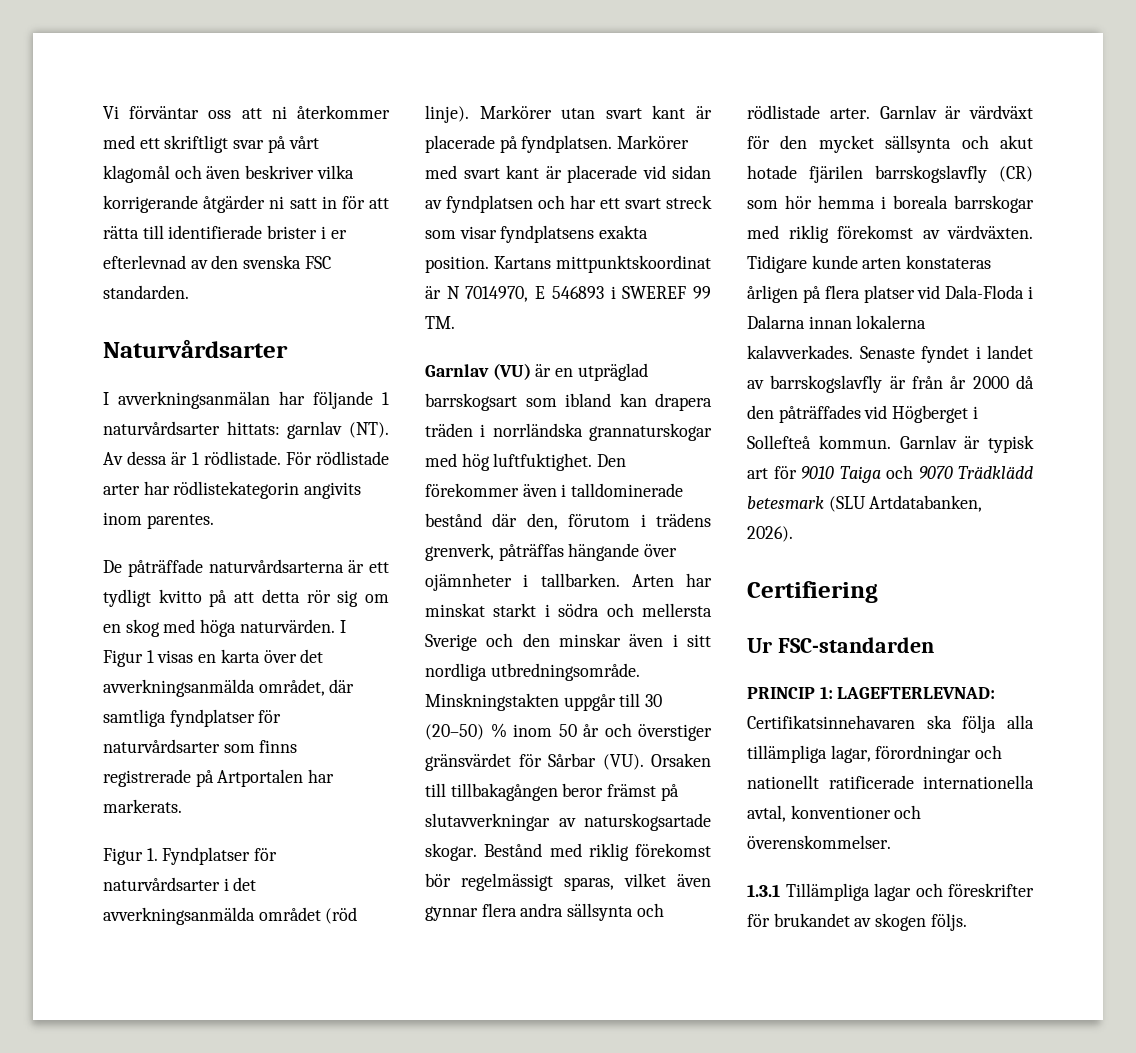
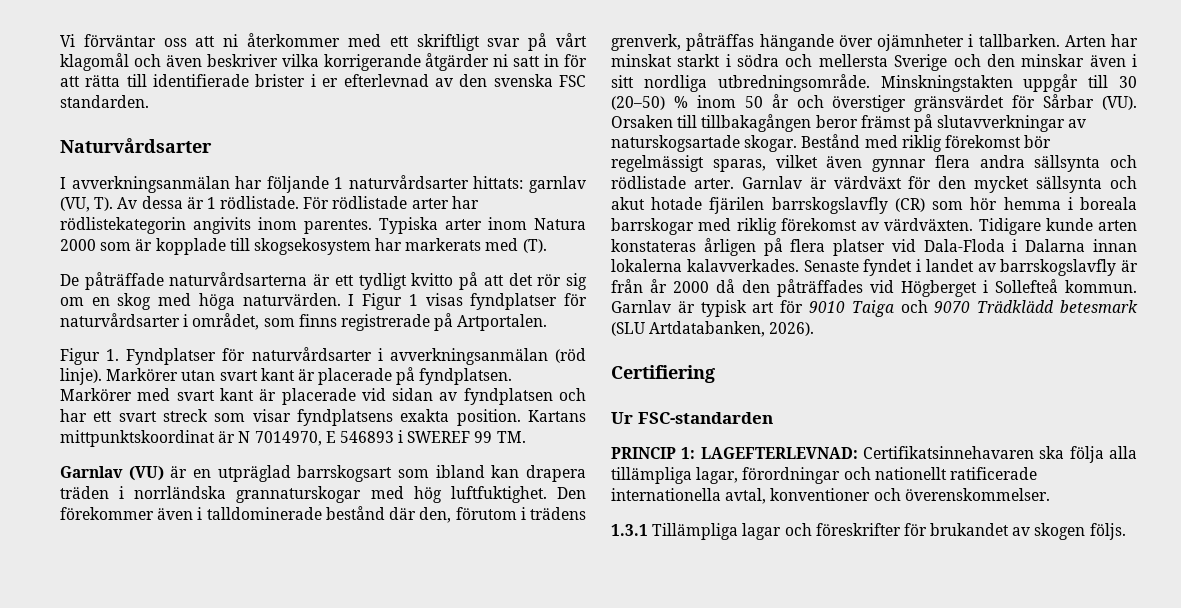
- I avverkningsanmälan har följande 1 naturvårdsarter hittats: garnlav (NT). Av dessa är 1 rödlistade.
+ I avverkningsanmälan har följande 1 naturvårdsarter hittats: garnlav (VU, T). Av dessa är 1 rödlistade.
+ Typiska arter inom Natura 2000 som är kopplade till skogsekosystem har markerats med (T).
- De påträffade naturvårdsarterna är ett tydligt kvitto på att detta rör sig om en skog med höga naturvärden.
+ De påträffade naturvårdsarterna är ett tydligt kvitto på att det rör sig om en skog med höga naturvärden.
- I Figur 1 visas en karta över det avverkningsanmälda området, där samtliga fyndplatser för naturvårdsarter som finns registrerade på Artportalen har markerats.
+ I Figur 1 visas fyndplatser för naturvårdsarter i området, som finns registrerade på Artportalen.
- Figur 1. Fyndplatser för naturvårdsarter i det avverkningsanmälda området (röd linje).
+ Figur 1. Fyndplatser för naturvårdsarter i avverkningsanmälan (röd linje).

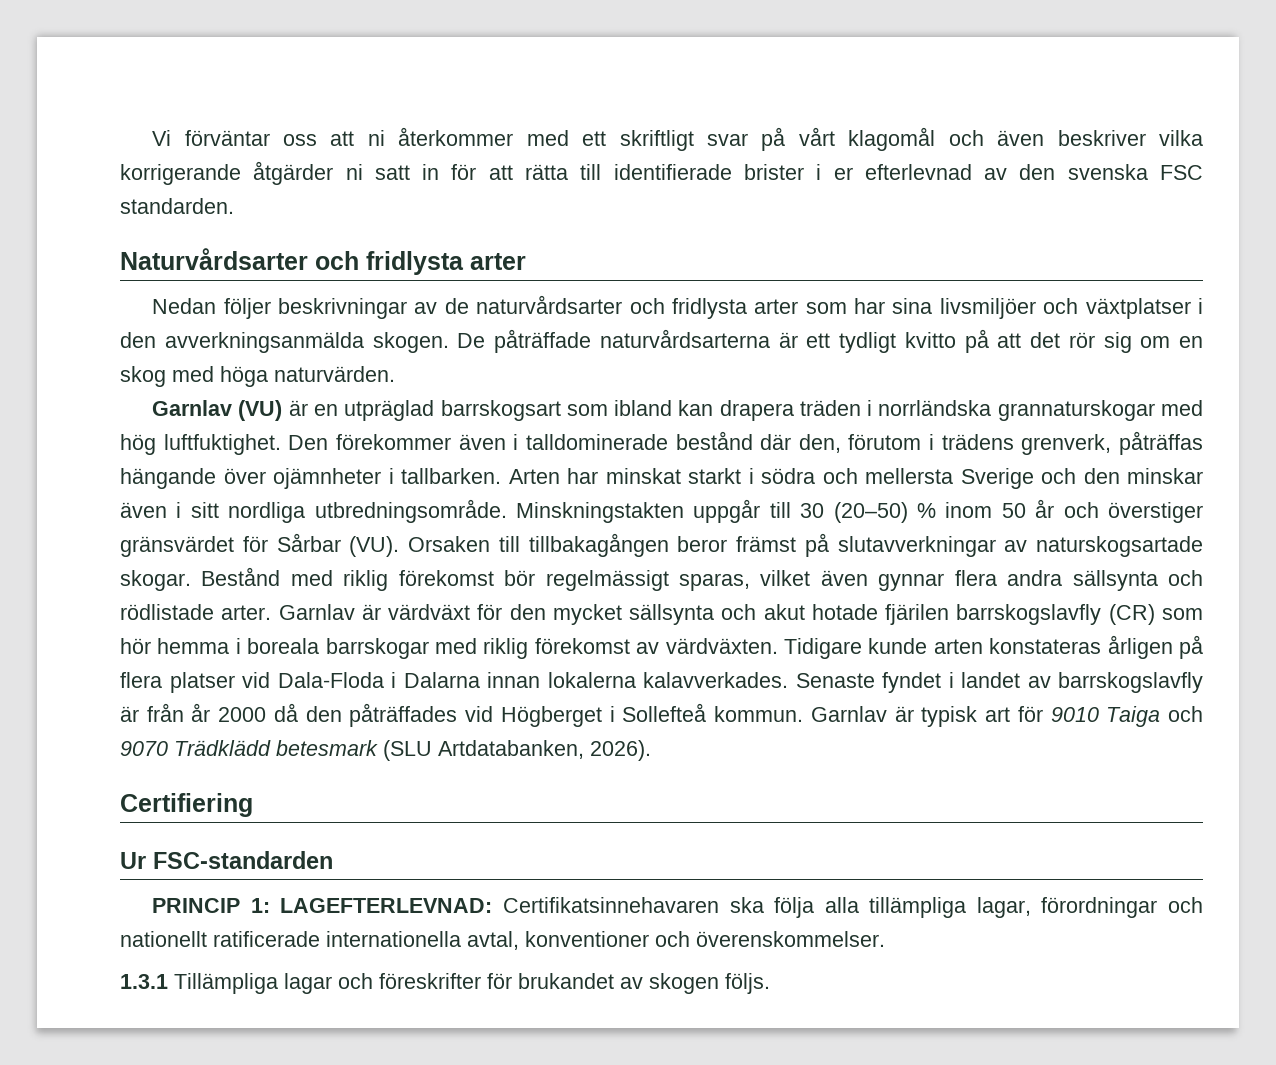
- Naturvårdsarter
- I avverkningsanmälan har följande 1 naturvårdsarter hittats: garnlav (VU, T). Av dessa är 1 rödlistade. För rödlistade arter har rödlistekategorin angivits inom parentes. Typiska arter inom Natura 2000 som är kopplade till skogsekosystem har markerats med (T).
- De påträffade naturvårdsarterna är ett tydligt kvitto på att det rör sig om en skog med höga naturvärden. I Figur 1 visas fyndplatser för naturvårdsarter i området, som finns registrerade på Artportalen.
- Figur 1. Fyndplatser för naturvårdsarter i avverkningsanmälan (röd linje). Markörer utan svart kant är placerade på fyndplatsen. Markörer med svart kant är placerade vid sidan av fyndplatsen och har ett svart streck som visar fyndplatsens exakta position. Kartans mittpunktskoordinat är N 7014970, E 546893 i SWEREF 99 TM.
+ Naturvårdsarter och fridlysta arter
+ Nedan följer beskrivningar av de naturvårdsarter och fridlysta arter som har sina livsmiljöer och växtplatser i den avverkningsanmälda skogen. De påträffade naturvårdsarterna är ett tydligt kvitto på att det rör sig om en skog med höga naturvärden.

